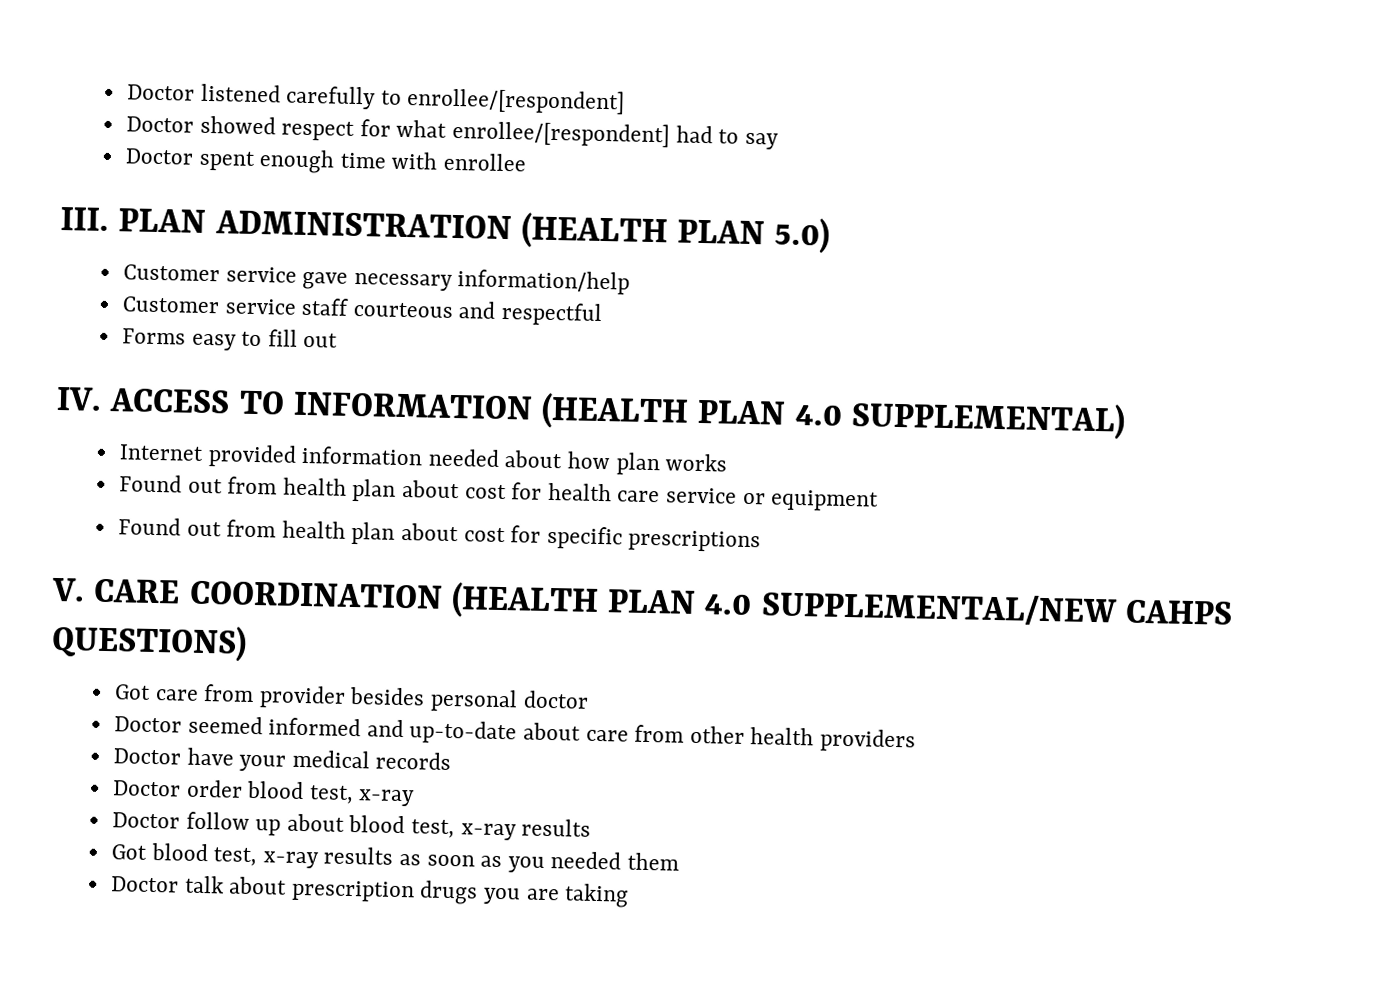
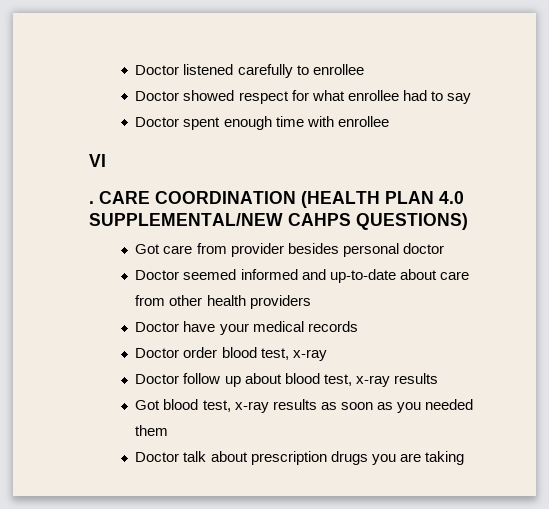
- Doctor listened carefully to enrollee/[respondent]
+ Doctor listened carefully to enrollee
- Doctor showed respect for what enrollee/[respondent] had to say
+ Doctor showed respect for what enrollee had to say
- III. PLAN ADMINISTRATION (HEALTH PLAN 5.0)
- Customer service gave necessary information/help
- Customer service staff courteous and respectful
- Forms easy to fill out
- IV. ACCESS TO INFORMATION (HEALTH PLAN 4.0 SUPPLEMENTAL)
- Internet provided information needed about how plan works
- Found out from health plan about cost for health care service or equipment
- Found out from health plan about cost for specific prescriptions
- V. CARE COORDINATION (HEALTH PLAN 4.0 SUPPLEMENTAL/NEW CAHPS QUESTIONS)
+ VI
+ . CARE COORDINATION (HEALTH PLAN 4.0 SUPPLEMENTAL/NEW CAHPS QUESTIONS)

